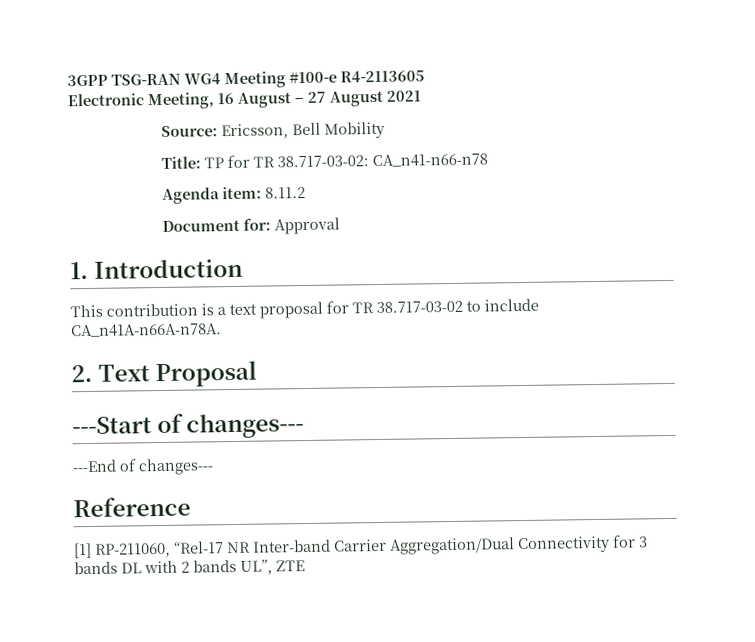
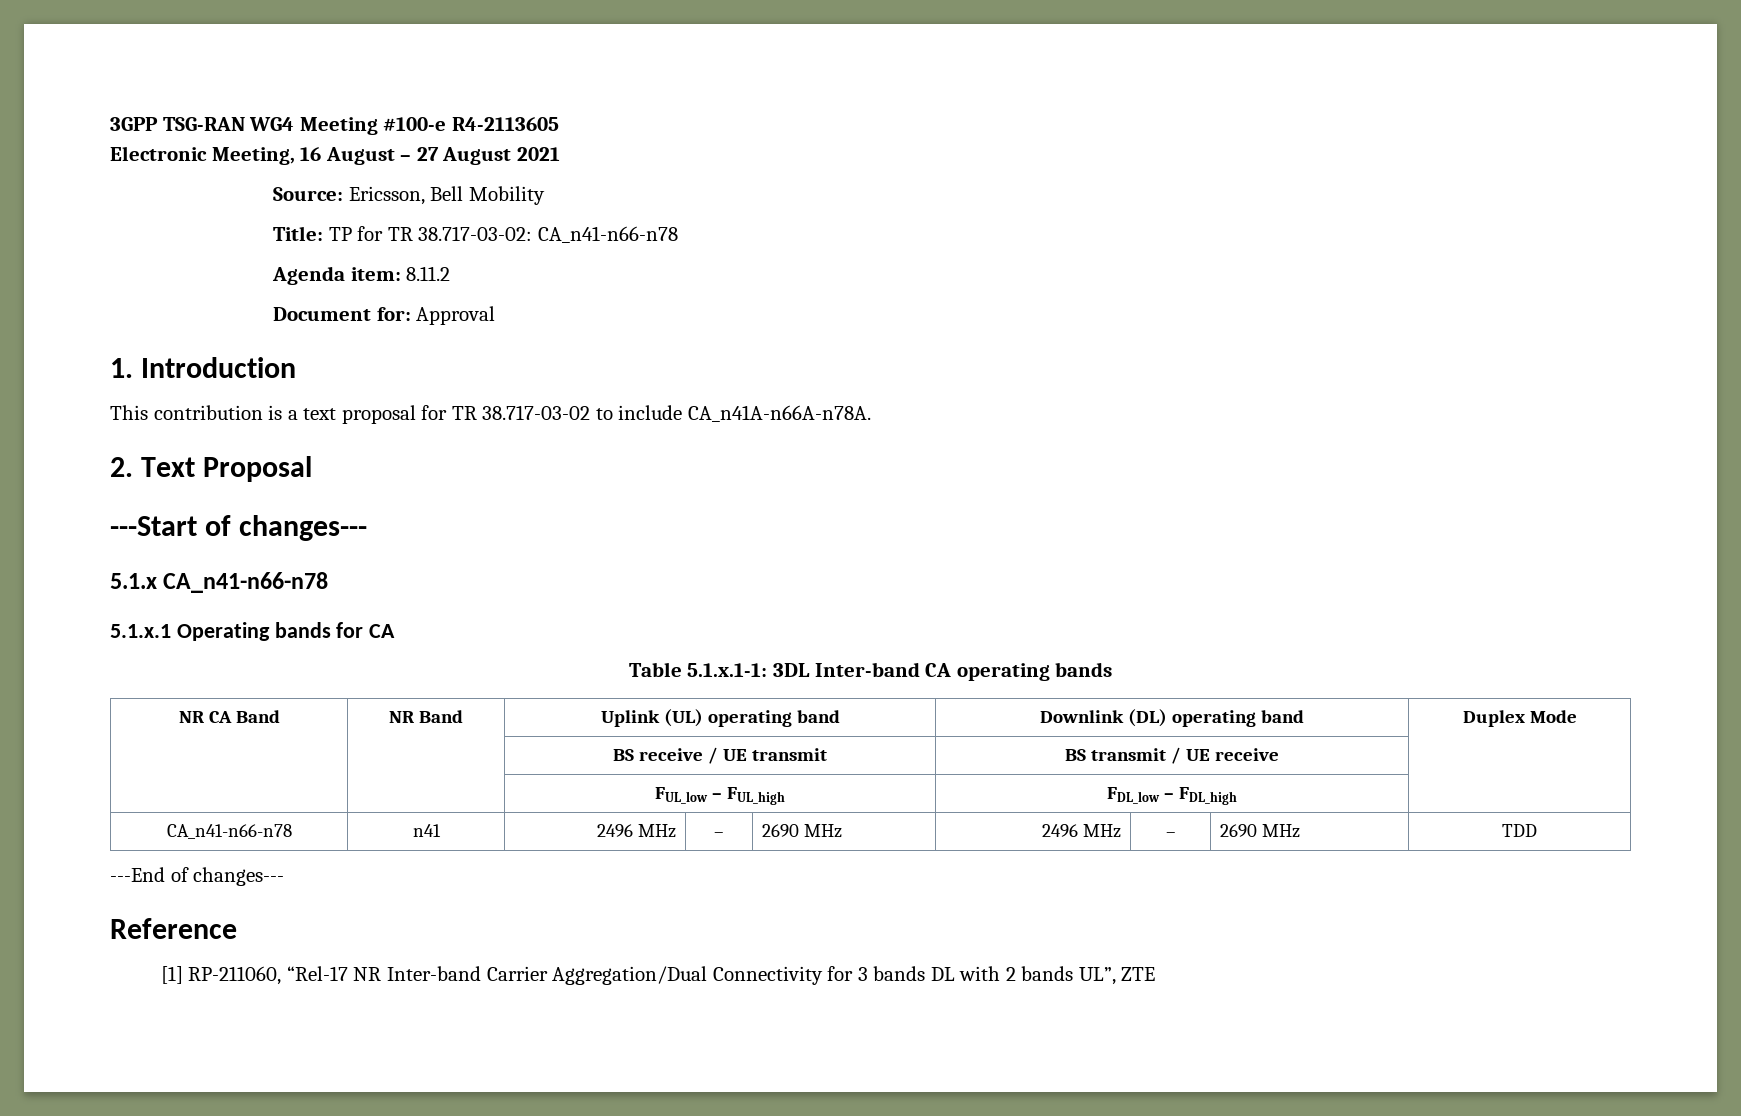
+ 5.1.x CA_n41-n66-n78
+ 5.1.x.1 Operating bands for CA
+ Table 5.1.x.1-1: 3DL Inter-band CA operating bands
+ NR CA Band | NR Band | Uplink (UL) operating band | Downlink (DL) operating band | Duplex Mode
+ | | BS receive / UE transmit | BS transmit / UE receive |
+ | | FUL_low – FUL_high | FDL_low – FDL_high |
+ CA_n41-n66-n78 | n41 | 2496 MHz | – | 2690 MHz | 2496 MHz | – | 2690 MHz | TDD

